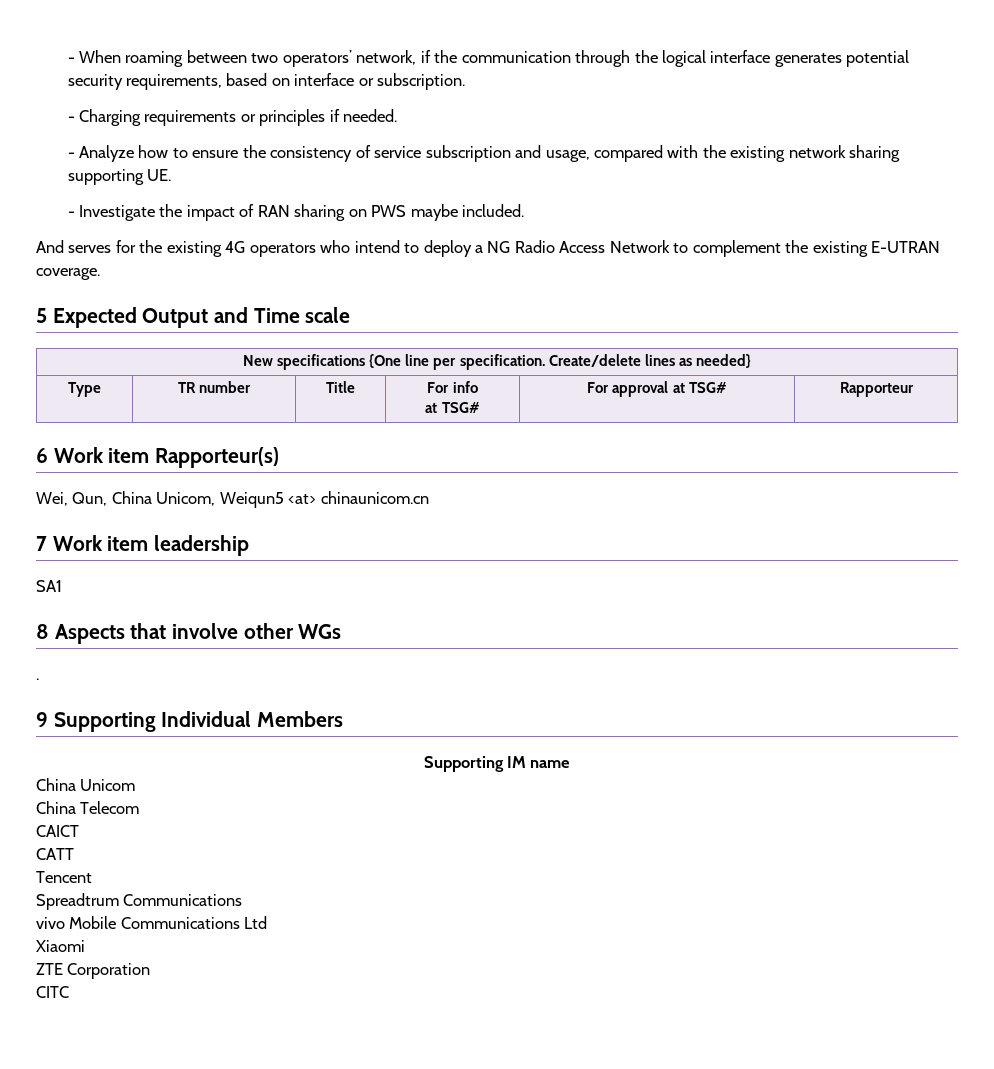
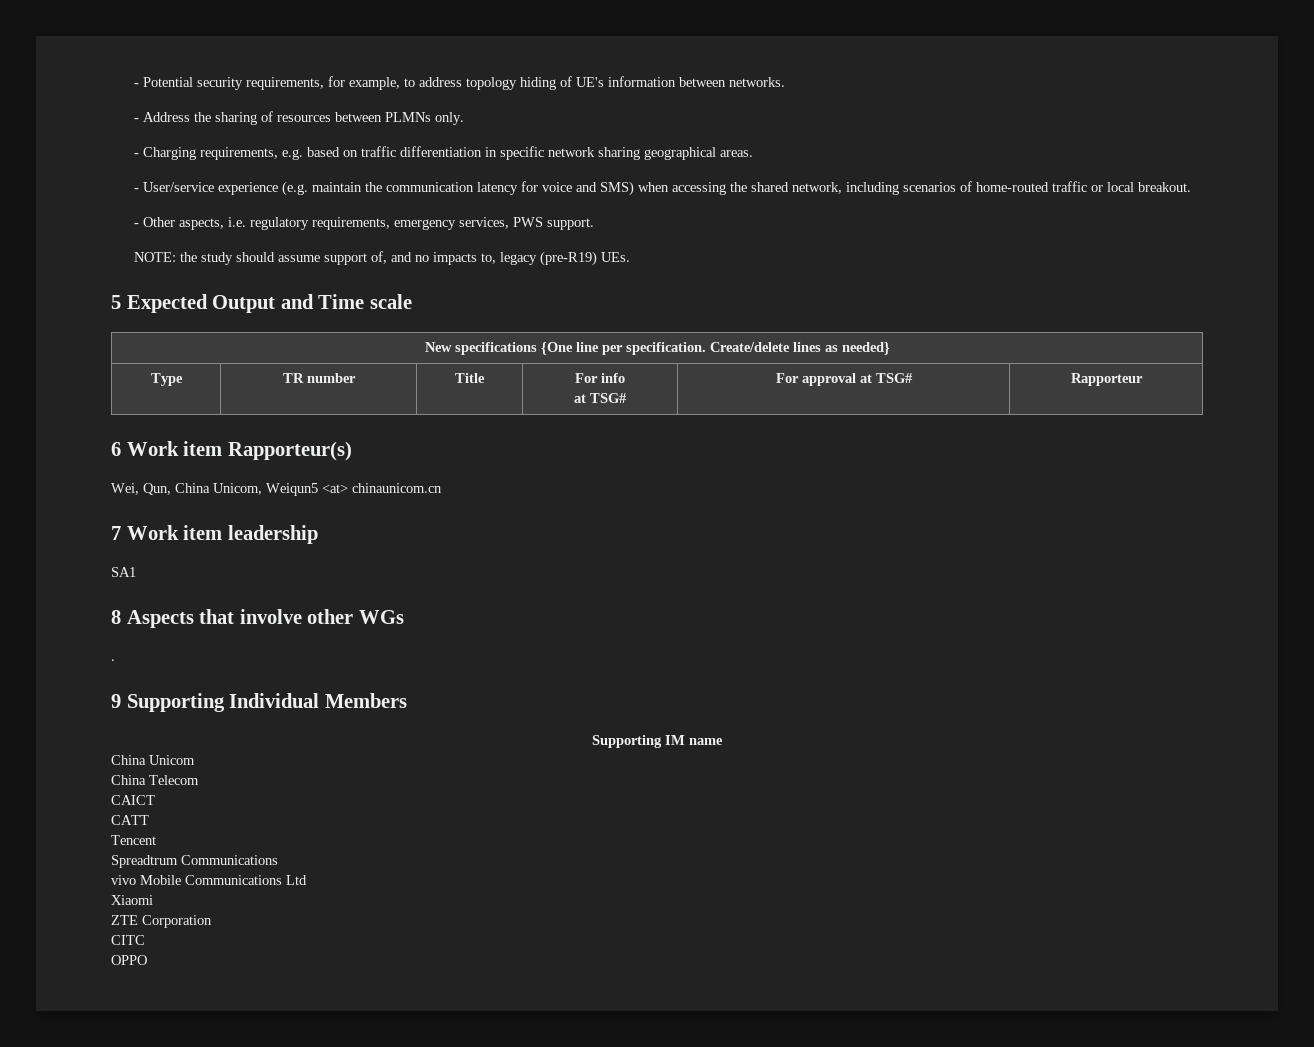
- - When roaming between two operators’ network, if the communication through the logical interface generates potential security requirements, based on interface or subscription.
- - Charging requirements or principles if needed.
- - Analyze how to ensure the consistency of service subscription and usage, compared with the existing network sharing supporting UE.
- - Investigate the impact of RAN sharing on PWS maybe included.
- And serves for the existing 4G operators who intend to deploy a NG Radio Access Network to complement the existing E-UTRAN coverage.
+ - Potential security requirements, for example, to address topology hiding of UE's information between networks.
+ - Address the sharing of resources between PLMNs only.
+ - Charging requirements, e.g. based on traffic differentiation in specific network sharing geographical areas.
+ - User/service experience (e.g. maintain the communication latency for voice and SMS) when accessing the shared network, including scenarios of home-routed traffic or local breakout.
+ - Other aspects, i.e. regulatory requirements, emergency services, PWS support.
+ NOTE: the study should assume support of, and no impacts to, legacy (pre-R19) UEs.
+ OPPO

